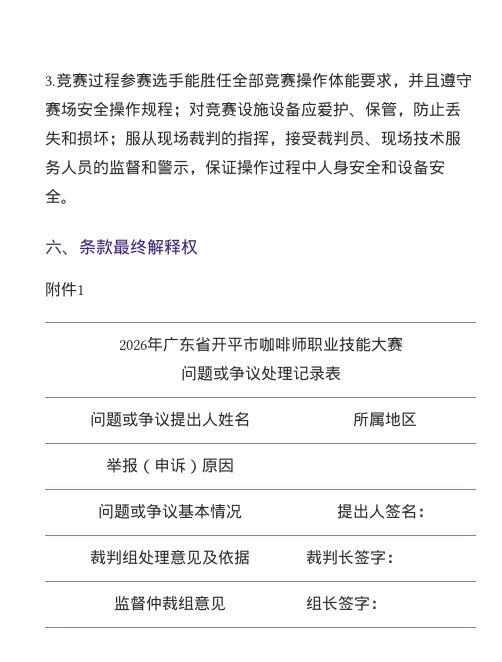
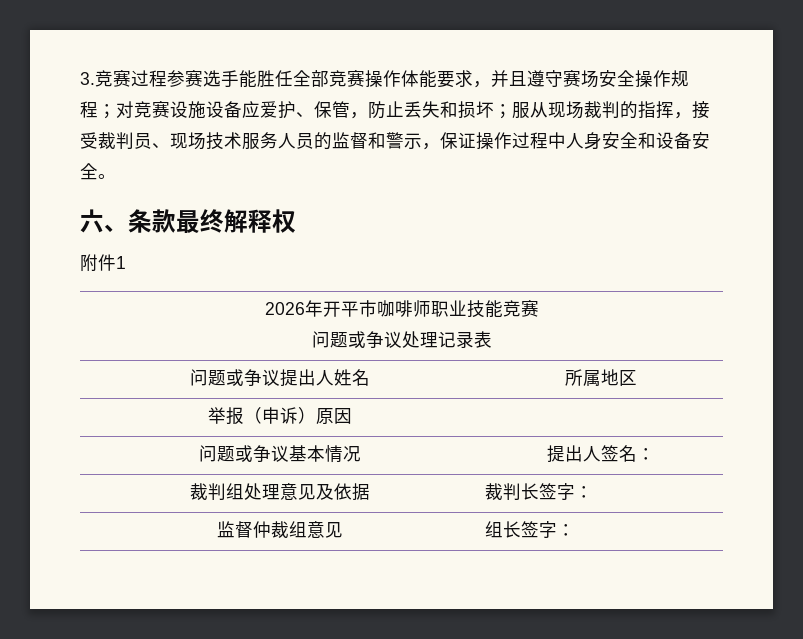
- 2026年广东省开平市咖啡师职业技能大赛
+ 2026年开平市咖啡师职业技能竞赛

